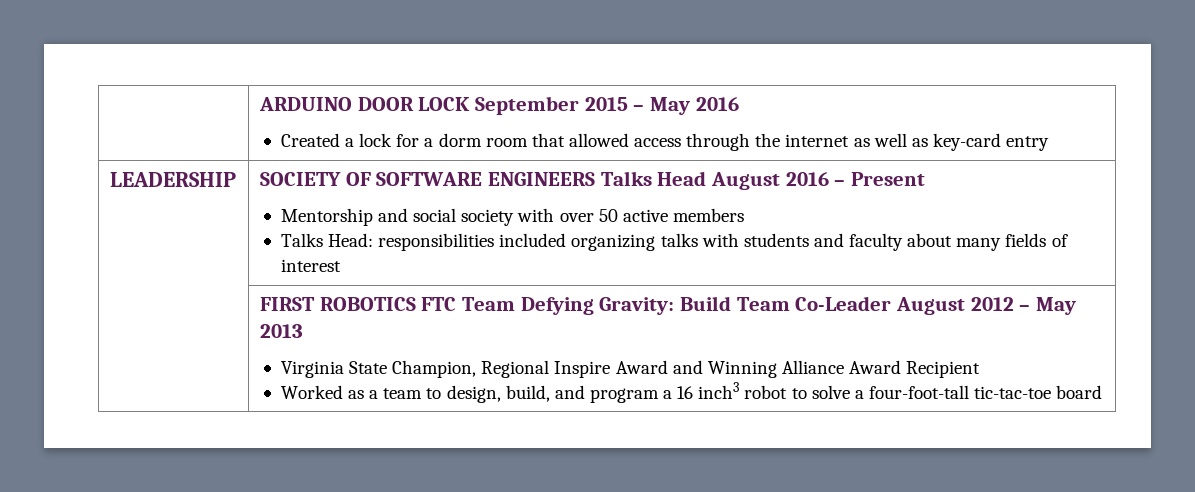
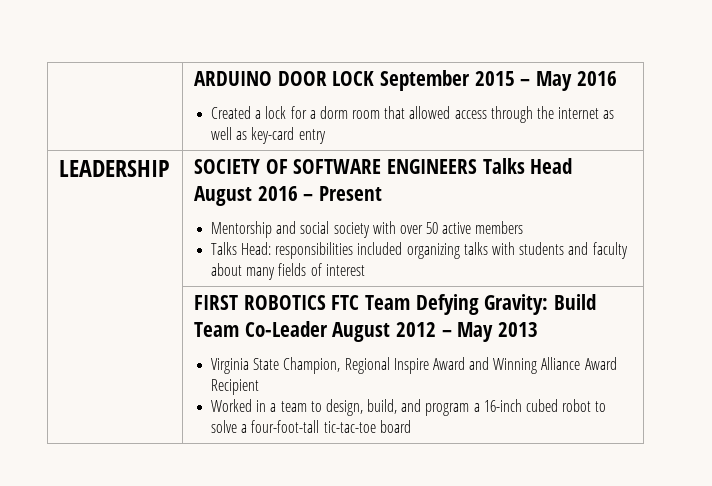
- Worked as a team to design, build, and program a 16 inch3 robot to solve a four-foot-tall tic-tac-toe board
+ Worked in a team to design, build, and program a 16-inch cubed robot to solve a four-foot-tall tic-tac-toe board

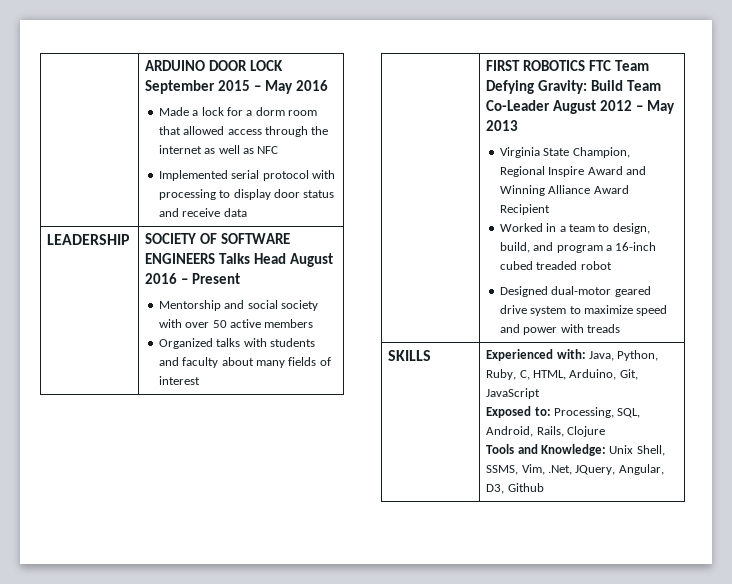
  | ARDUINO DOOR LOCK September 2015 – May 2016
- Created a lock for a dorm room that allowed access through the internet as well as key-card entry
+ Made a lock for a dorm room that allowed access through the internet as well as NFC
+ Implemented serial protocol with processing to display door status and receive data
  LEADERSHIP | SOCIETY OF SOFTWARE ENGINEERS Talks Head August 2016 – Present
  Mentorship and social society with over 50 active members
- Talks Head: responsibilities included organizing talks with students and faculty about many fields of interest
+ Organized talks with students and faculty about many fields of interest
- Worked in a team to design, build, and program a 16-inch cubed robot to solve a four-foot-tall tic-tac-toe board
+ Worked in a team to design, build, and program a 16-inch cubed treaded robot
+ Designed dual-motor geared drive system to maximize speed and power with treads
+ SKILLS | Experienced with: Java, Python, Ruby, C, HTML, Arduino, Git, JavaScript
+ Exposed to: Processing, SQL, Android, Rails, Clojure
+ Tools and Knowledge: Unix Shell, SSMS, Vim, .Net, JQuery, Angular, D3, Github

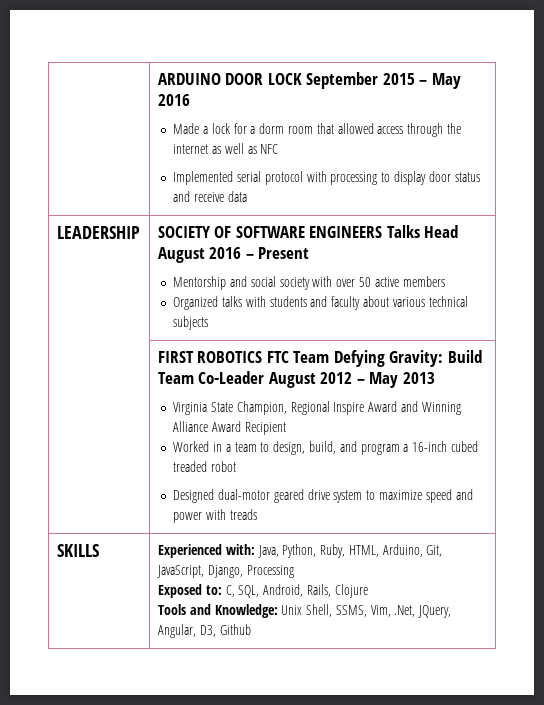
  LEADERSHIP | SOCIETY OF SOFTWARE ENGINEERS Talks Head August 2016 – Present
  Mentorship and social society with over 50 active members
- Organized talks with students and faculty about many fields of interest
+ Organized talks with students and faculty about various technical subjects
- SKILLS | Experienced with: Java, Python, Ruby, C, HTML, Arduino, Git, JavaScript
- Exposed to: Processing, SQL, Android, Rails, Clojure
+ SKILLS | Experienced with: Java, Python, Ruby, HTML, Arduino, Git, JavaScript, Django, Processing
+ Exposed to: C, SQL, Android, Rails, Clojure

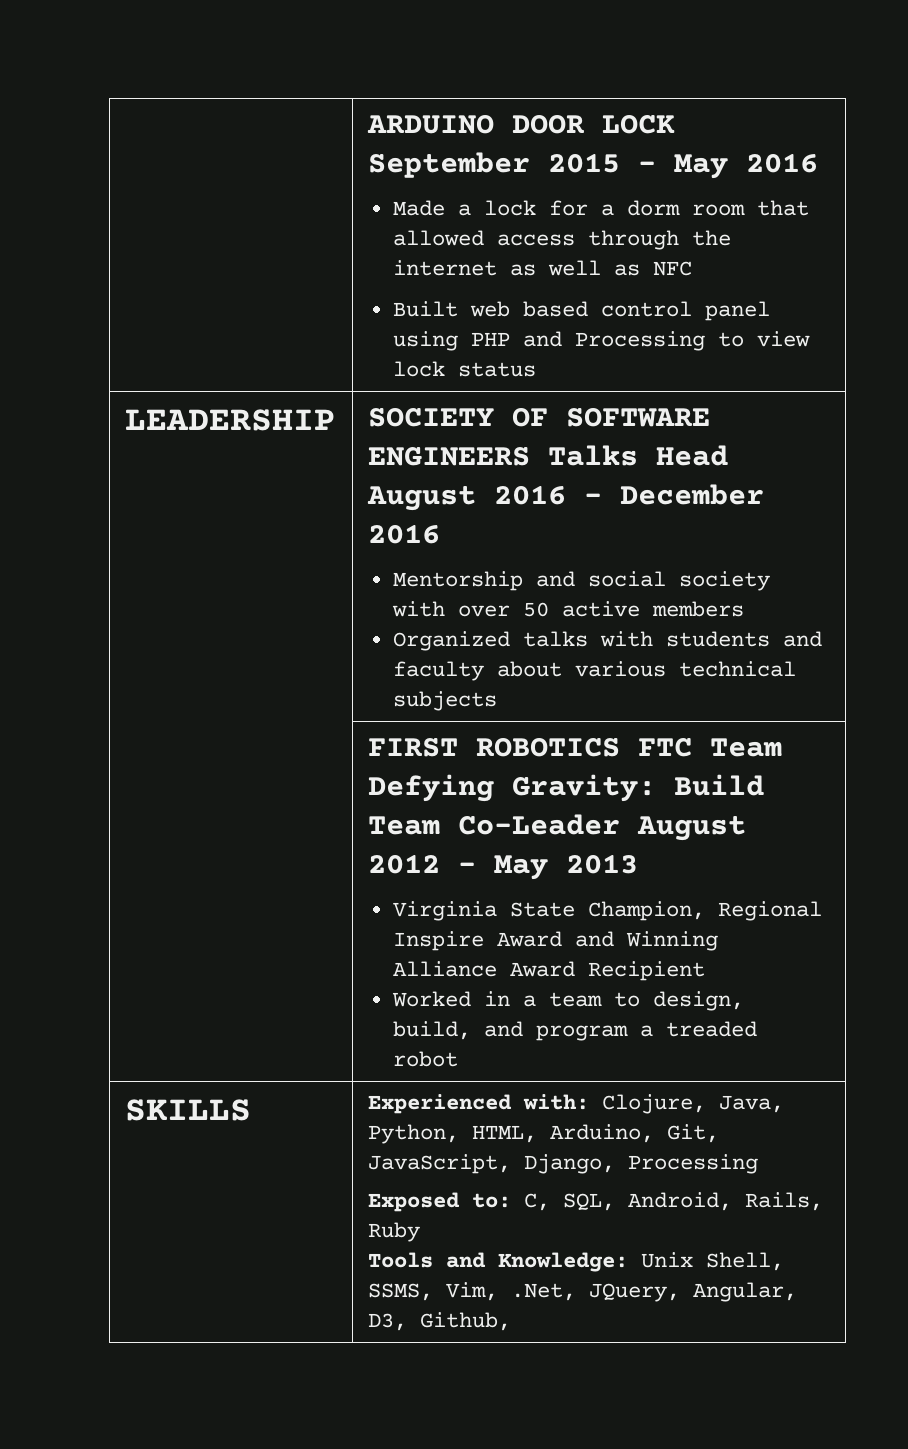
  | ARDUINO DOOR LOCK September 2015 – May 2016
  Made a lock for a dorm room that allowed access through the internet as well as NFC
- Implemented serial protocol with processing to display door status and receive data
+ Built web based control panel using PHP and Processing to view lock status
- LEADERSHIP | SOCIETY OF SOFTWARE ENGINEERS Talks Head August 2016 – Present
+ LEADERSHIP | SOCIETY OF SOFTWARE ENGINEERS Talks Head August 2016 – December 2016
- Worked in a team to design, build, and program a 16-inch cubed treaded robot
+ Worked in a team to design, build, and program a treaded robot
- Designed dual-motor geared drive system to maximize speed and power with treads
- SKILLS | Experienced with: Java, Python, Ruby, HTML, Arduino, Git, JavaScript, Django, Processing
- Exposed to: C, SQL, Android, Rails, Clojure
- Tools and Knowledge: Unix Shell, SSMS, Vim, .Net, JQuery, Angular, D3, Github
+ SKILLS | Experienced with: Clojure, Java, Python, HTML, Arduino, Git, JavaScript, Django, Processing
+ Exposed to: C, SQL, Android, Rails, Ruby
+ Tools and Knowledge: Unix Shell, SSMS, Vim, .Net, JQuery, Angular, D3, Github,

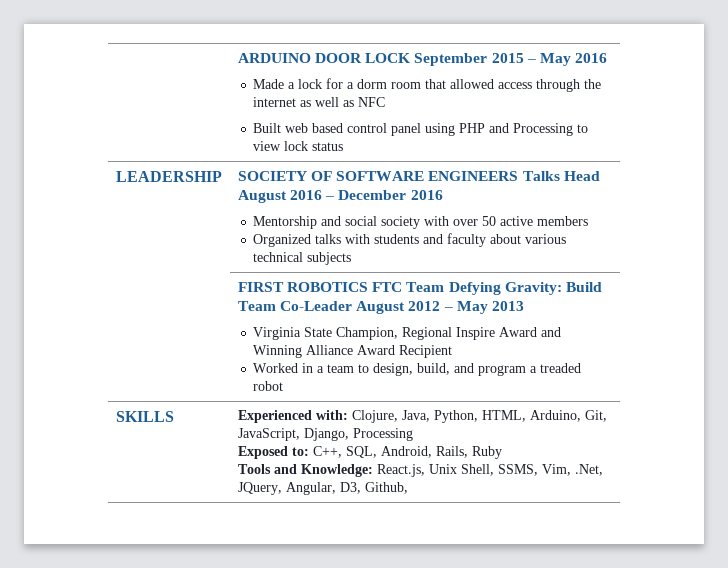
  SKILLS | Experienced with: Clojure, Java, Python, HTML, Arduino, Git, JavaScript, Django, Processing
- Exposed to: C, SQL, Android, Rails, Ruby
- Tools and Knowledge: Unix Shell, SSMS, Vim, .Net, JQuery, Angular, D3, Github,
+ Exposed to: C++, SQL, Android, Rails, Ruby
+ Tools and Knowledge: React.js, Unix Shell, SSMS, Vim, .Net, JQuery, Angular, D3, Github,

